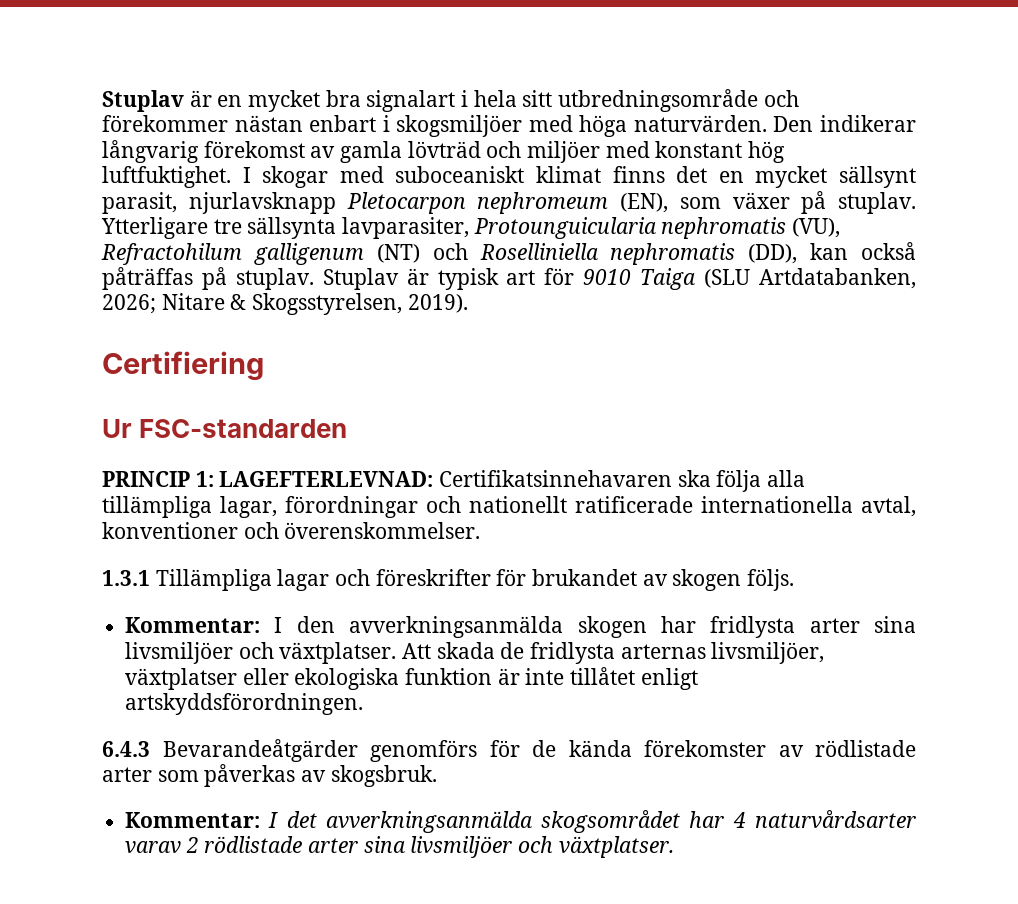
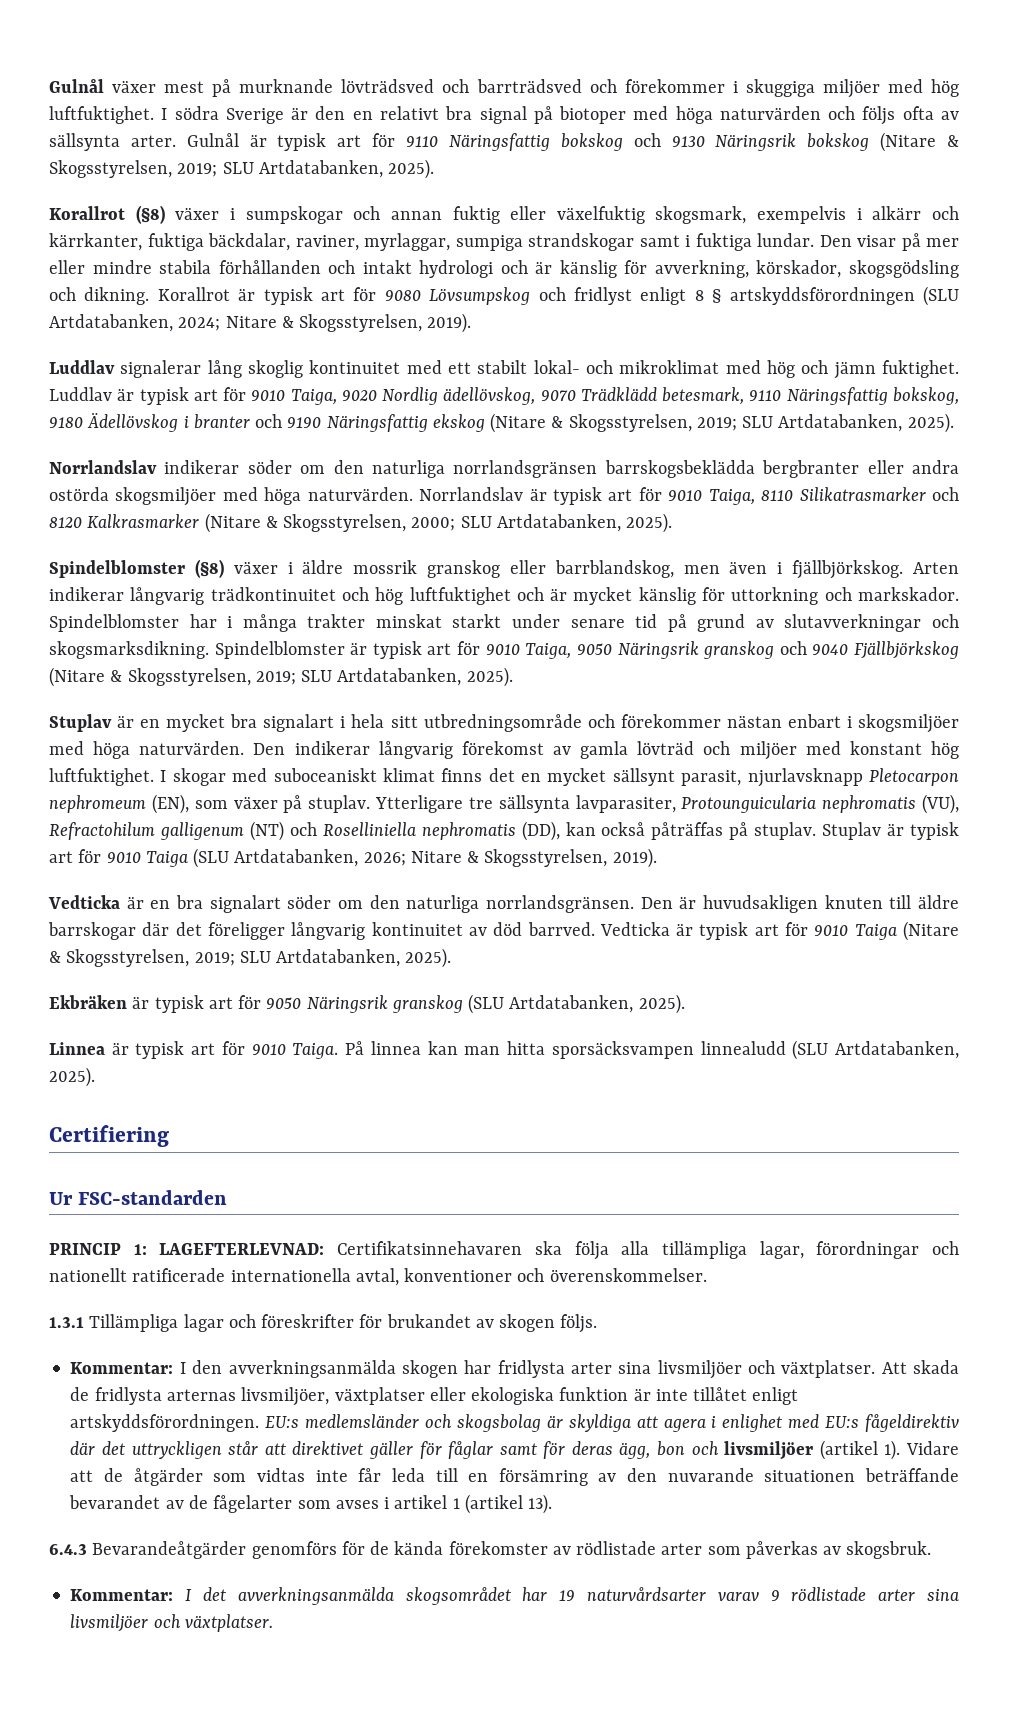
+ Gulnål växer mest på murknande lövträdsved och barrträdsved och förekommer i skuggiga miljöer med hög luftfuktighet. I södra Sverige är den en relativt bra signal på biotoper med höga naturvärden och följs ofta av sällsynta arter. Gulnål är typisk art för 9110 Näringsfattig bokskog och 9130 Näringsrik bokskog (Nitare & Skogsstyrelsen, 2019; SLU Artdatabanken, 2025).
+ Korallrot (§8) växer i sumpskogar och annan fuktig eller växelfuktig skogsmark, exempelvis i alkärr och kärrkanter, fuktiga bäckdalar, raviner, myrlaggar, sumpiga strandskogar samt i fuktiga lundar. Den visar på mer eller mindre stabila förhållanden och intakt hydrologi och är känslig för avverkning, körskador, skogsgödsling och dikning. Korallrot är typisk art för 9080 Lövsumpskog och fridlyst enligt 8 § artskyddsförordningen (SLU Artdatabanken, 2024; Nitare & Skogsstyrelsen, 2019).
+ Luddlav signalerar lång skoglig kontinuitet med ett stabilt lokal- och mikroklimat med hög och jämn fuktighet. Luddlav är typisk art för 9010 Taiga, 9020 Nordlig ädellövskog, 9070 Trädklädd betesmark, 9110 Näringsfattig bokskog, 9180 Ädellövskog i branter och 9190 Näringsfattig ekskog (Nitare & Skogsstyrelsen, 2019; SLU Artdatabanken, 2025).
+ Norrlandslav indikerar söder om den naturliga norrlandsgränsen barrskogsbeklädda bergbranter eller andra ostörda skogsmiljöer med höga naturvärden. Norrlandslav är typisk art för 9010 Taiga, 8110 Silikatrasmarker och 8120 Kalkrasmarker (Nitare & Skogsstyrelsen, 2000; SLU Artdatabanken, 2025).
+ Spindelblomster (§8) växer i äldre mossrik granskog eller barrblandskog, men även i fjällbjörkskog. Arten indikerar långvarig trädkontinuitet och hög luftfuktighet och är mycket känslig för uttorkning och markskador. Spindelblomster har i många trakter minskat starkt under senare tid på grund av slutavverkningar och skogsmarksdikning. Spindelblomster är typisk art för 9010 Taiga, 9050 Näringsrik granskog och 9040 Fjällbjörkskog (Nitare & Skogsstyrelsen, 2019; SLU Artdatabanken, 2025).
+ Vedticka är en bra signalart söder om den naturliga norrlandsgränsen. Den är huvudsakligen knuten till äldre barrskogar där det föreligger långvarig kontinuitet av död barrved. Vedticka är typisk art för 9010 Taiga (Nitare & Skogsstyrelsen, 2019; SLU Artdatabanken, 2025).
+ Ekbräken är typisk art för 9050 Näringsrik granskog (SLU Artdatabanken, 2025).
+ Linnea är typisk art för 9010 Taiga. På linnea kan man hitta sporsäcksvampen linnealudd (SLU Artdatabanken, 2025).
+ EU:s medlemsländer och skogsbolag är skyldiga att agera i enlighet med EU:s fågeldirektiv där det uttryckligen står att direktivet gäller för fåglar samt för deras ägg, bon och livsmiljöer (artikel 1). Vidare att de åtgärder som vidtas inte får leda till en försämring av den nuvarande situationen beträffande bevarandet av de fågelarter som avses i artikel 1 (artikel 13).
- Kommentar: I det avverkningsanmälda skogsområdet har 4 naturvårdsarter varav 2 rödlistade arter sina livsmiljöer och växtplatser.
+ Kommentar: I det avverkningsanmälda skogsområdet har 19 naturvårdsarter varav 9 rödlistade arter sina livsmiljöer och växtplatser.

